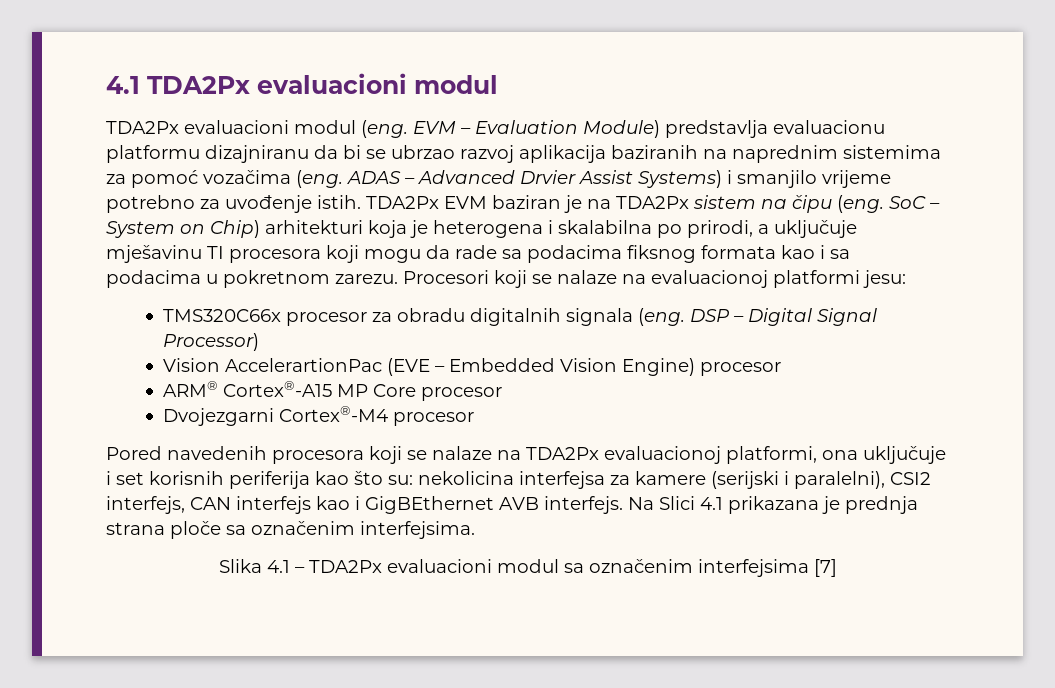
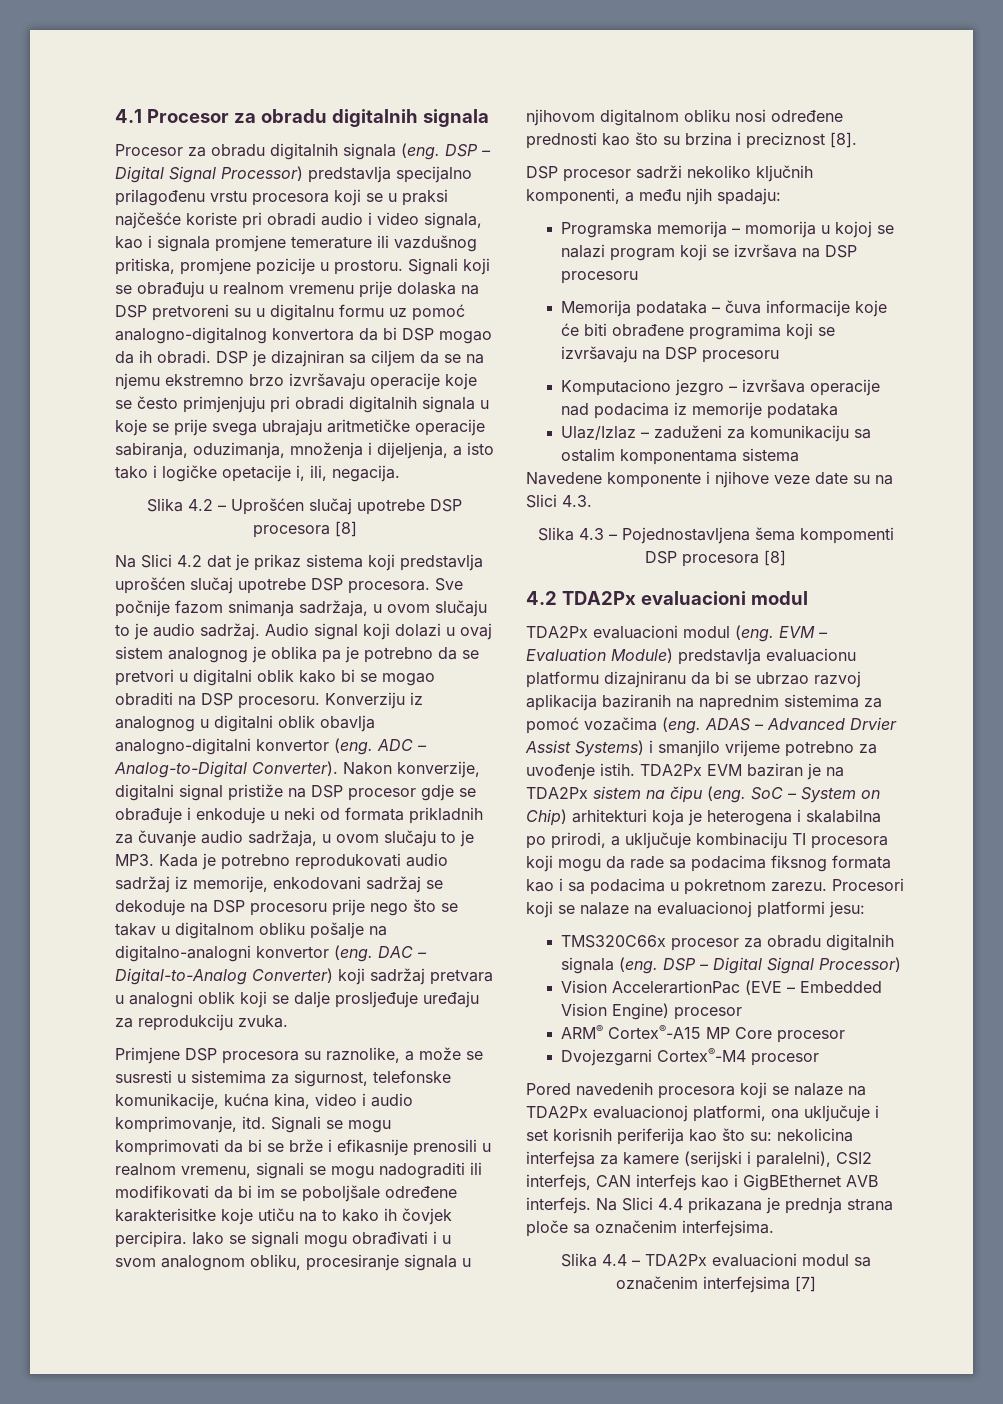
- 4.1 TDA2Px evaluacioni modul
+ 4.1 Procesor za obradu digitalnih signala
+ Procesor za obradu digitalnih signala (eng. DSP – Digital Signal Processor) predstavlja specijalno prilagođenu vrstu procesora koji se u praksi najčešće koriste pri obradi audio i video signala, kao i signala promjene temerature ili vazdušnog pritiska, promjene pozicije u prostoru. Signali koji se obrađuju u realnom vremenu prije dolaska na DSP pretvoreni su u digitalnu formu uz pomoć analogno-digitalnog konvertora da bi DSP mogao da ih obradi. DSP je dizajniran sa ciljem da se na njemu ekstremno brzo izvršavaju operacije koje se često primjenjuju pri obradi digitalnih signala u koje se prije svega ubrajaju aritmetičke operacije sabiranja, oduzimanja, množenja i dijeljenja, a isto tako i logičke opetacije i, ili, negacija.
+ Slika 4.2 – Uprošćen slučaj upotrebe DSP procesora [8]
+ Na Slici 4.2 dat je prikaz sistema koji predstavlja uprošćen slučaj upotrebe DSP procesora. Sve počnije fazom snimanja sadržaja, u ovom slučaju to je audio sadržaj. Audio signal koji dolazi u ovaj sistem analognog je oblika pa je potrebno da se pretvori u digitalni oblik kako bi se mogao obraditi na DSP procesoru. Konverziju iz analognog u digitalni oblik obavlja analogno-digitalni konvertor (eng. ADC – Analog-to-Digital Converter). Nakon konverzije, digitalni signal pristiže na DSP procesor gdje se obrađuje i enkoduje u neki od formata prikladnih za čuvanje audio sadržaja, u ovom slučaju to je MP3. Kada je potrebno reprodukovati audio sadržaj iz memorije, enkodovani sadržaj se dekoduje na DSP procesoru prije nego što se takav u digitalnom obliku pošalje na digitalno-analogni konvertor (eng. DAC – Digital-to-Analog Converter) koji sadržaj pretvara u analogni oblik koji se dalje prosljeđuje uređaju za reprodukciju zvuka.
+ Primjene DSP procesora su raznolike, a može se susresti u sistemima za sigurnost, telefonske komunikacije, kućna kina, video i audio komprimovanje, itd. Signali se mogu komprimovati da bi se brže i efikasnije prenosili u realnom vremenu, signali se mogu nadograditi ili modifikovati da bi im se poboljšale određene karakterisitke koje utiču na to kako ih čovjek percipira. Iako se signali mogu obrađivati i u svom analognom obliku, procesiranje signala u njihovom digitalnom obliku nosi određene prednosti kao što su brzina i preciznost [8].
+ DSP procesor sadrži nekoliko ključnih komponenti, a među njih spadaju:
+ Programska memorija – momorija u kojoj se nalazi program koji se izvršava na DSP procesoru
+ Memorija podataka – čuva informacije koje će biti obrađene programima koji se izvršavaju na DSP procesoru
+ Komputaciono jezgro – izvršava operacije nad podacima iz memorije podataka
+ Ulaz/Izlaz – zaduženi za komunikaciju sa ostalim komponentama sistema
+ Navedene komponente i njihove veze date su na Slici 4.3.
+ Slika 4.3 – Pojednostavljena šema kompomenti DSP procesora [8]
+ 4.2 TDA2Px evaluacioni modul
- SoC – System on Chip) arhitekturi koja je heterogena i skalabilna po prirodi, a uključuje mješavinu TI procesora koji mogu da rade sa podacima fiksnog formata kao i sa podacima u pokretnom zarezu.
+ SoC – System on Chip) arhitekturi koja je heterogena i skalabilna po prirodi, a uključuje kombinaciju TI procesora koji mogu da rade sa podacima fiksnog formata kao i sa podacima u pokretnom zarezu.
- Na Slici 4.1 prikazana je prednja strana ploče sa označenim interfejsima.
+ Na Slici 4.4 prikazana je prednja strana ploče sa označenim interfejsima.
- Slika 4.1 – TDA2Px evaluacioni modul sa označenim interfejsima [7]
+ Slika 4.4 – TDA2Px evaluacioni modul sa označenim interfejsima [7]

